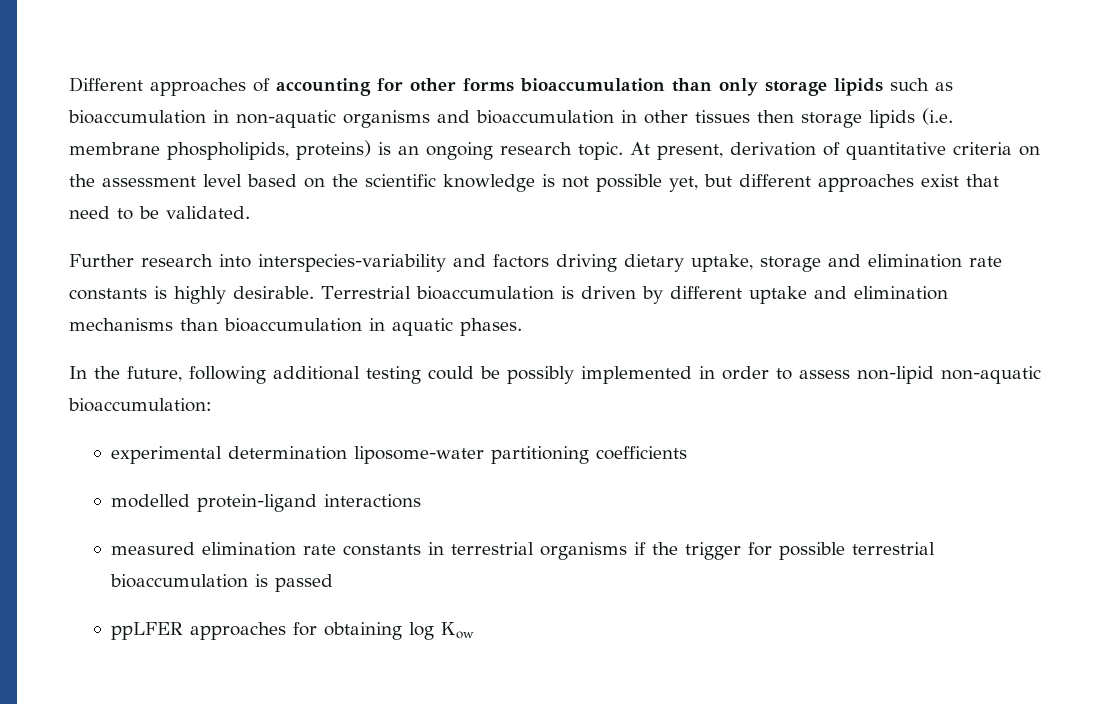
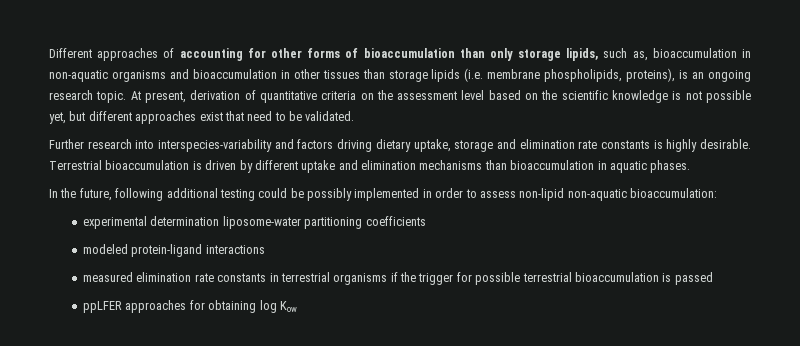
- Different approaches of accounting for other forms bioaccumulation than only storage lipids such as bioaccumulation in non-aquatic organisms and bioaccumulation in other tissues then storage lipids (i.e. membrane phospholipids, proteins) is an ongoing research topic.
+ Different approaches of accounting for other forms of bioaccumulation than only storage lipids, such as, bioaccumulation in non-aquatic organisms and bioaccumulation in other tissues than storage lipids (i.e. membrane phospholipids, proteins), is an ongoing research topic.
- modelled protein-ligand interactions
+ modeled protein-ligand interactions

